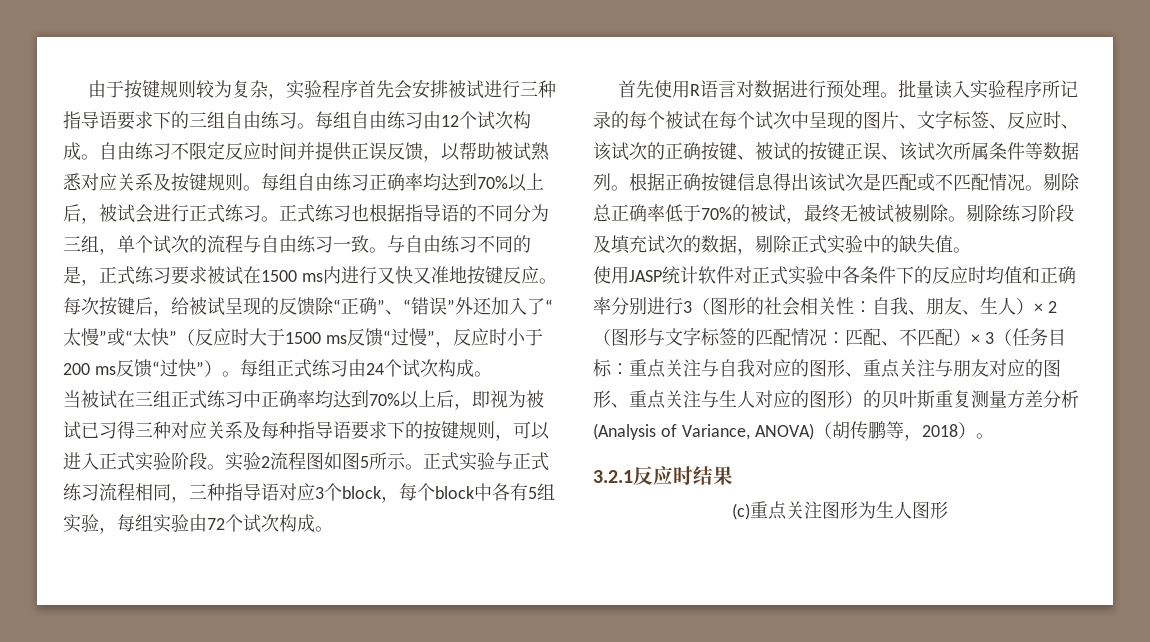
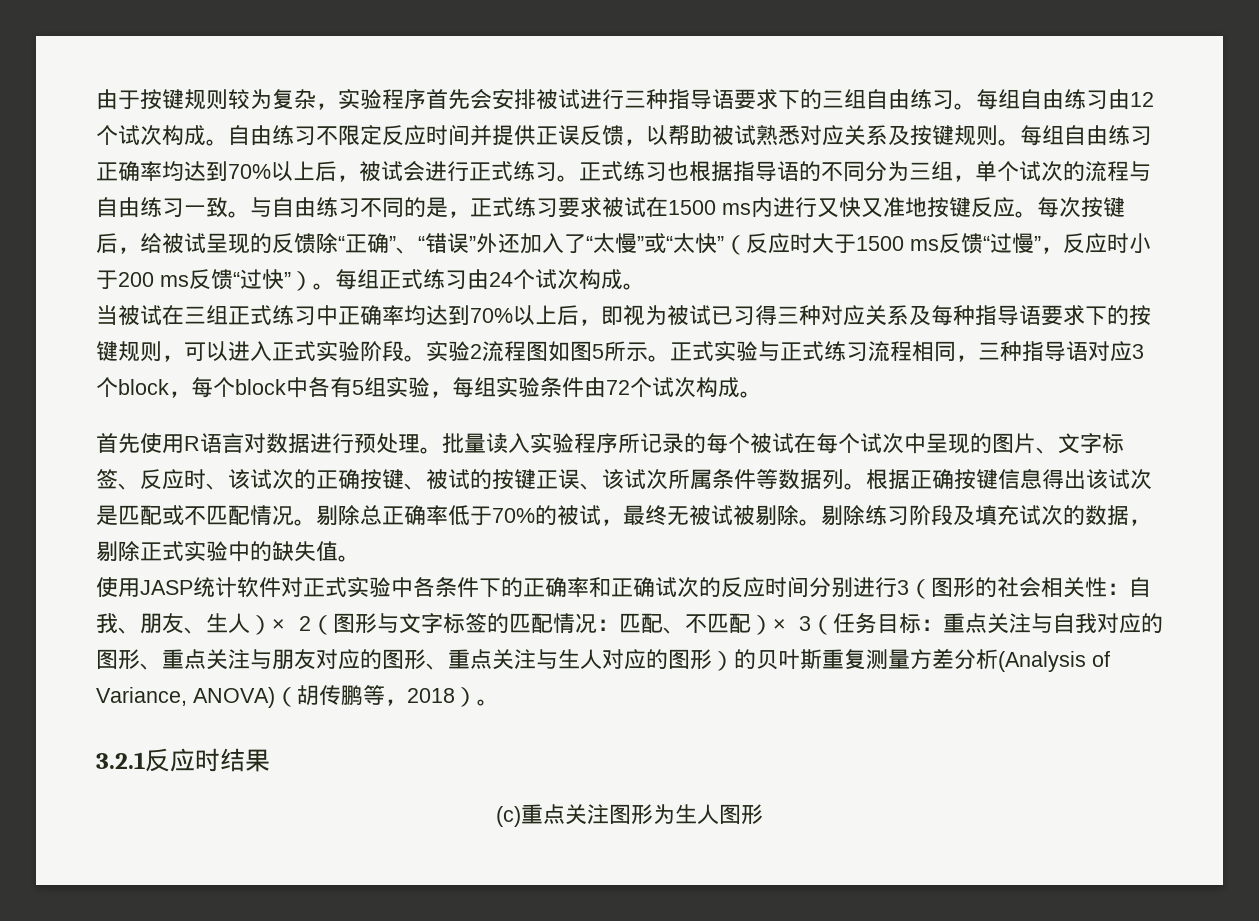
- 正式实验与正式练习流程相同，三种指导语对应3个block，每个block中各有5组实验，每组实验由72个试次构成。
+ 正式实验与正式练习流程相同，三种指导语对应3个block，每个block中各有5组实验，每组实验条件由72个试次构成。
- 使用JASP统计软件对正式实验中各条件下的反应时均值和正确率分别进行3（图形的社会相关性：
+ 使用JASP统计软件对正式实验中各条件下的正确率和正确试次的反应时间分别进行3（图形的社会相关性：

